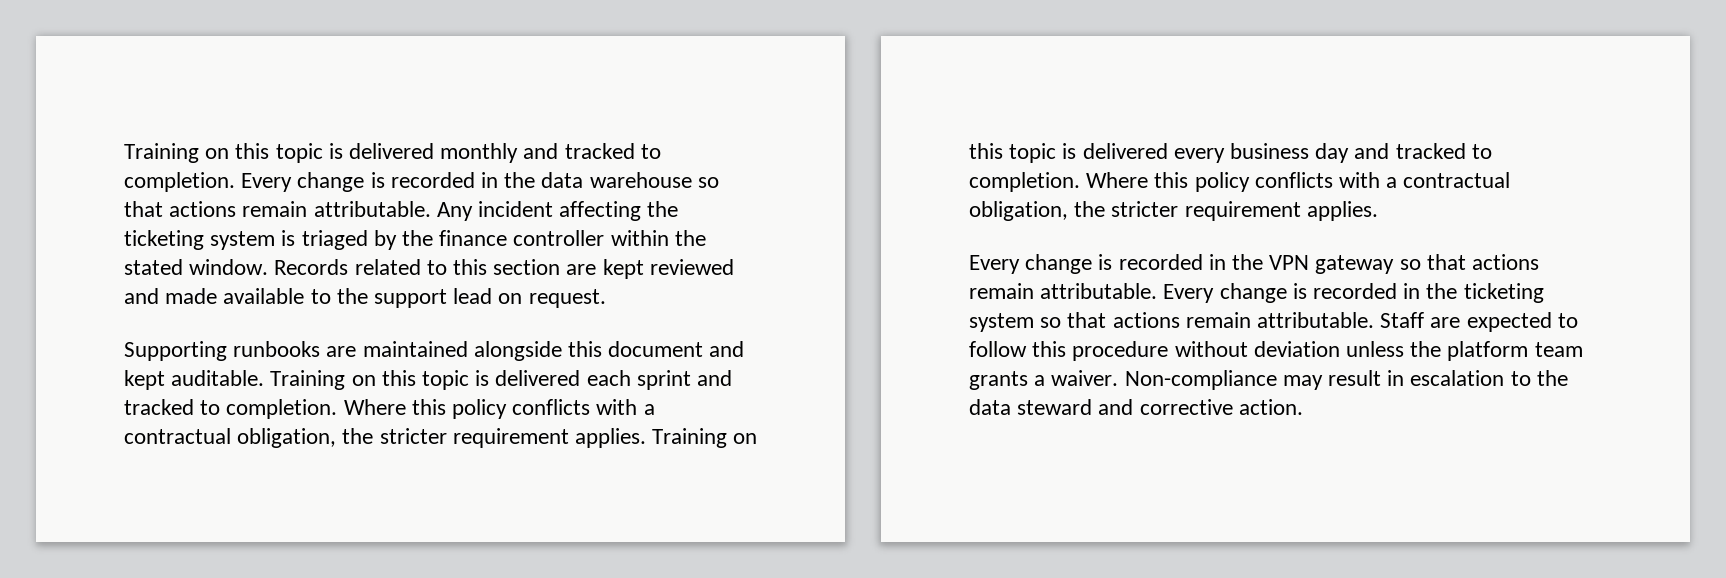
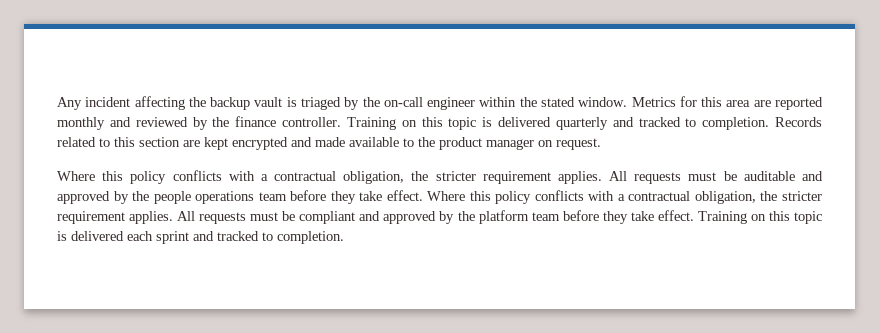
- Training on this topic is delivered monthly and tracked to completion. Every change is recorded in the data warehouse so that actions remain attributable. Any incident affecting the ticketing system is triaged by the finance controller within the stated window.
+ Any incident affecting the backup vault is triaged by the on-call engineer within the stated window. Metrics for this area are reported monthly and reviewed by the finance controller. Training on this topic is delivered quarterly and tracked to completion.
- Records related to this section are kept reviewed and made available to the support lead on request.
+ Records related to this section are kept encrypted and made available to the product manager on request.
- Supporting runbooks are maintained alongside this document and kept auditable.
+ Where this policy conflicts with a contractual obligation, the stricter requirement applies. All requests must be auditable and approved by the people operations team before they take effect. Where this policy conflicts with a contractual obligation, the stricter requirement applies. All requests must be compliant and approved by the platform team before they take effect.
- Where this policy conflicts with a contractual obligation, the stricter requirement applies. Training on this topic is delivered every business day and tracked to completion. Where this policy conflicts with a contractual obligation, the stricter requirement applies.
- Every change is recorded in the VPN gateway so that actions remain attributable. Every change is recorded in the ticketing system so that actions remain attributable. Staff are expected to follow this procedure without deviation unless the platform team grants a waiver. Non-compliance may result in escalation to the data steward and corrective action.

